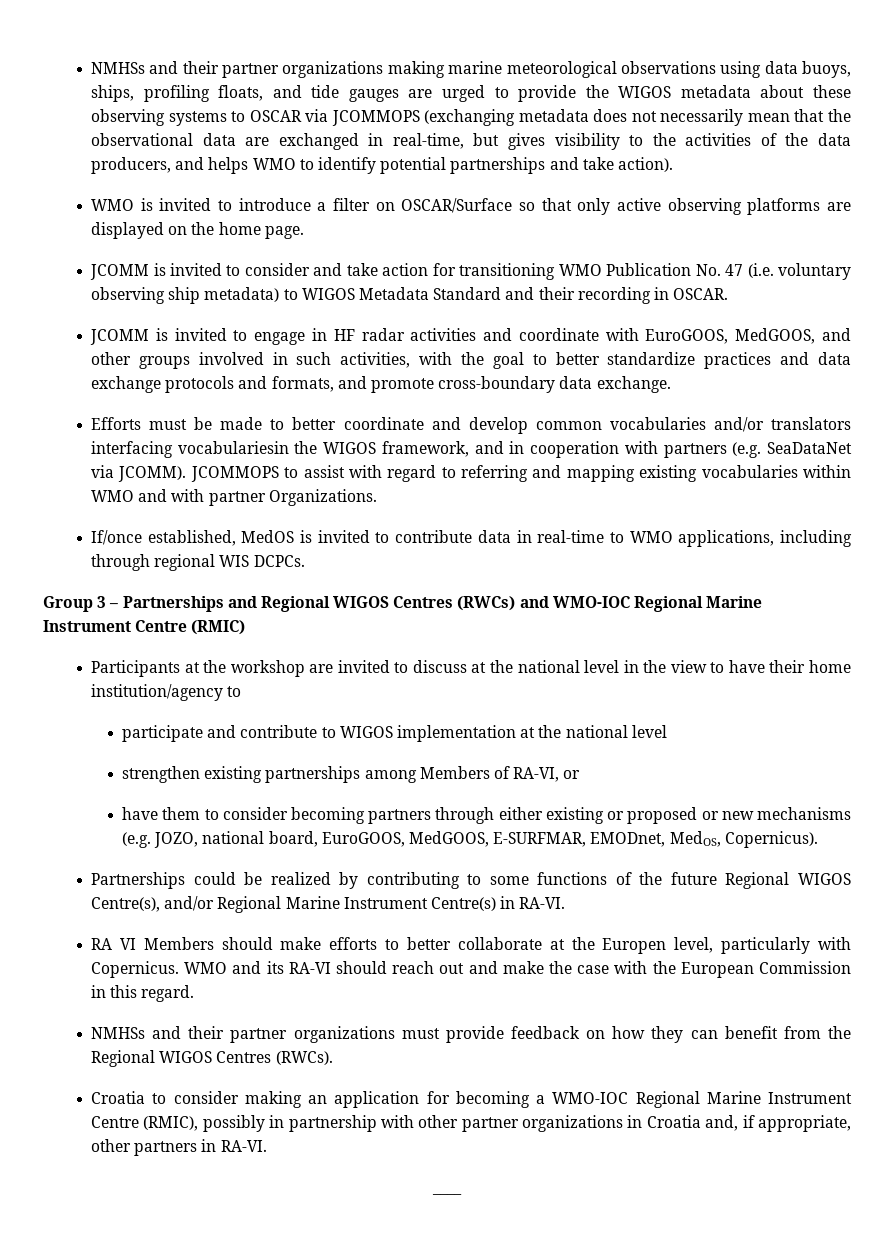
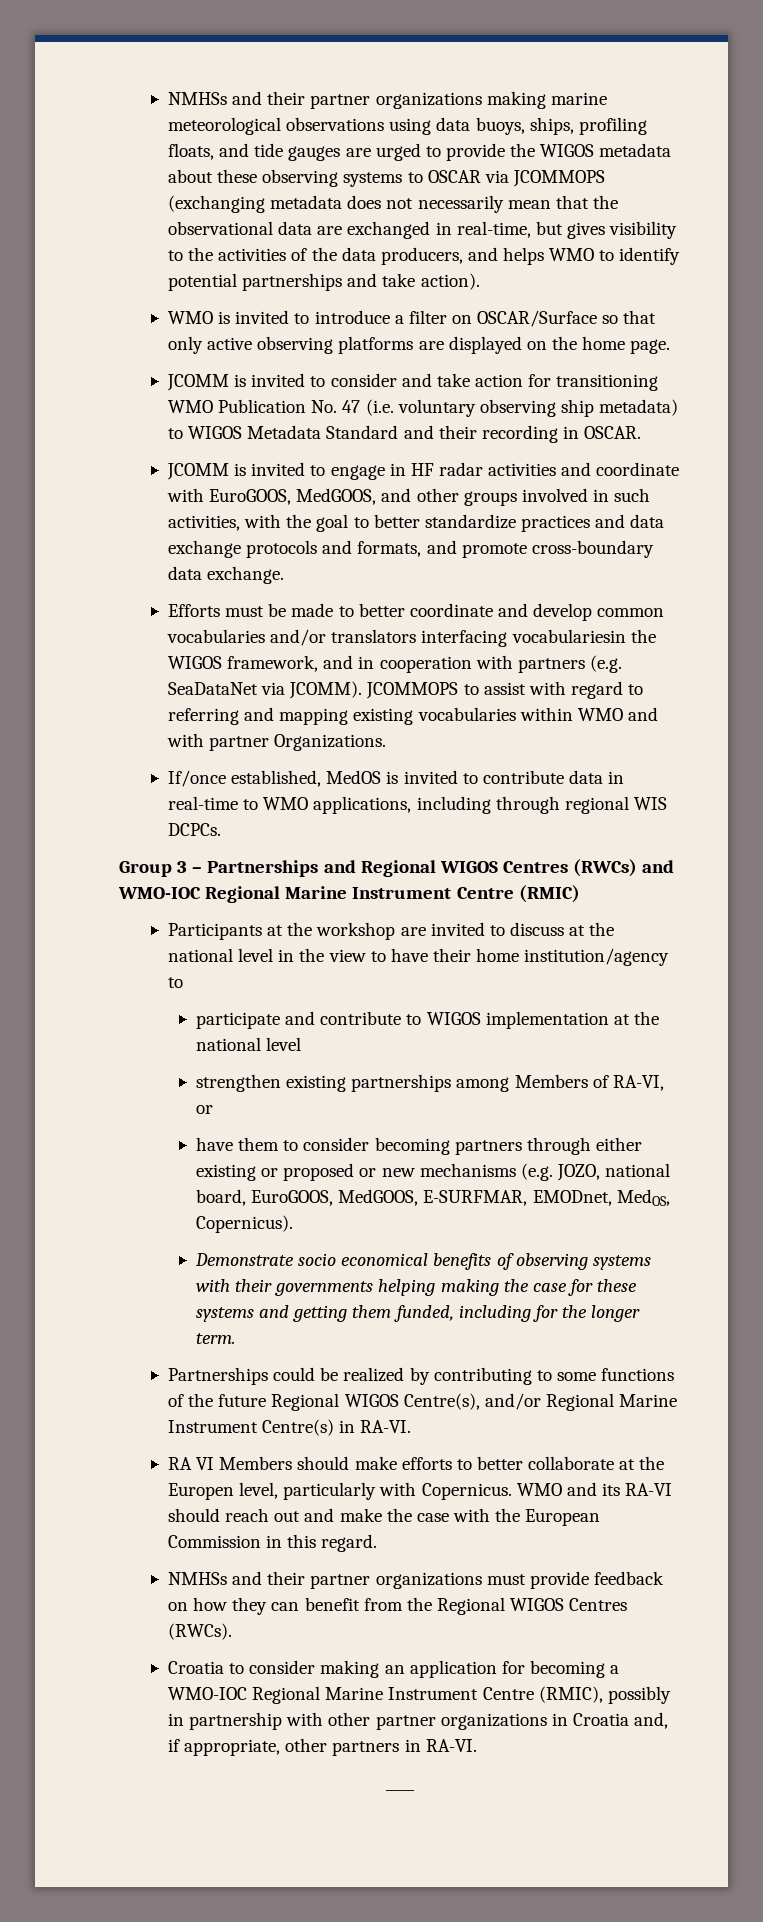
+ Demonstrate socio economical benefits of observing systems with their governments helping making the case for these systems and getting them funded, including for the longer term.

